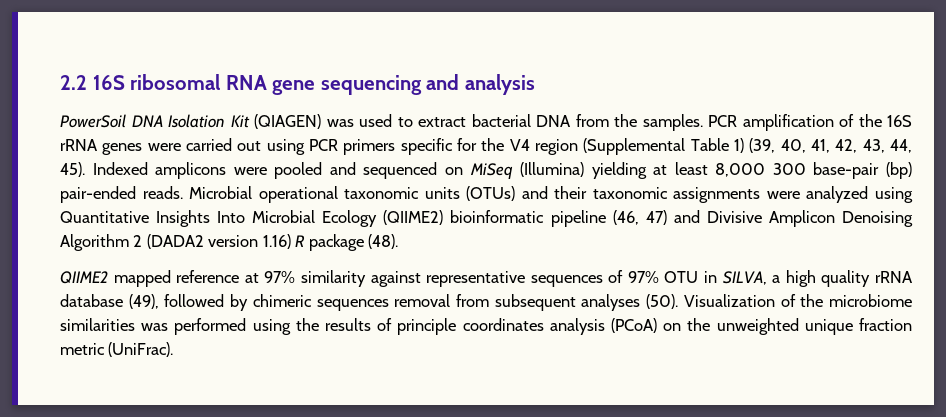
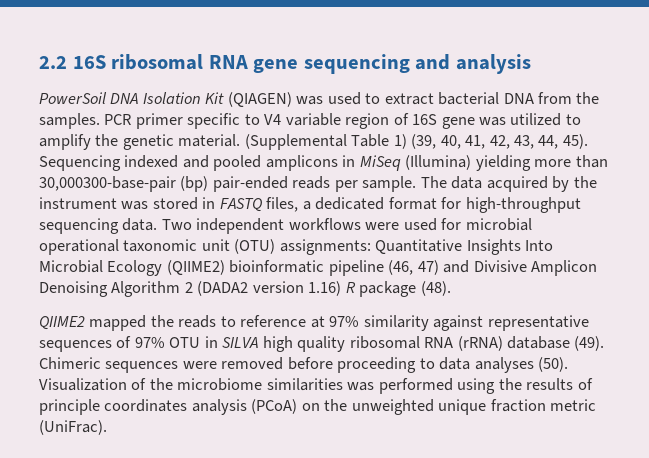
- PCR amplification of the 16S rRNA genes were carried out using PCR primers specific for the V4 region (Supplemental Table 1) (39, 40, 41, 42, 43, 44, 45).
+ PCR primer specific to V4 variable region of 16S gene was utilized to amplify the genetic material. (Supplemental Table 1) (39, 40, 41, 42, 43, 44, 45).
- Indexed amplicons were pooled and sequenced on MiSeq (Illumina) yielding at least 8,000 300 base-pair (bp) pair-ended reads. Microbial operational taxonomic units (OTUs) and their taxonomic assignments were analyzed using Quantitative Insights Into Microbial Ecology (QIIME2) bioinformatic pipeline (46, 47) and Divisive Amplicon Denoising Algorithm 2 (DADA2 version 1.16) R package (48).
+ Sequencing indexed and pooled amplicons in MiSeq (Illumina) yielding more than 30,000300-base-pair (bp) pair-ended reads per sample. The data acquired by the instrument was stored in FASTQ files, a dedicated format for high-throughput sequencing data. Two independent workflows were used for microbial operational taxonomic unit (OTU) assignments: Quantitative Insights Into Microbial Ecology (QIIME2) bioinformatic pipeline (46, 47) and Divisive Amplicon Denoising Algorithm 2 (DADA2 version 1.16) R package (48).
- QIIME2 mapped reference at 97% similarity against representative sequences of 97% OTU in SILVA, a high quality rRNA database (49), followed by chimeric sequences removal from subsequent analyses (50).
+ QIIME2 mapped the reads to reference at 97% similarity against representative sequences of 97% OTU in SILVA high quality ribosomal RNA (rRNA) database (49). Chimeric sequences were removed before proceeding to data analyses (50).

